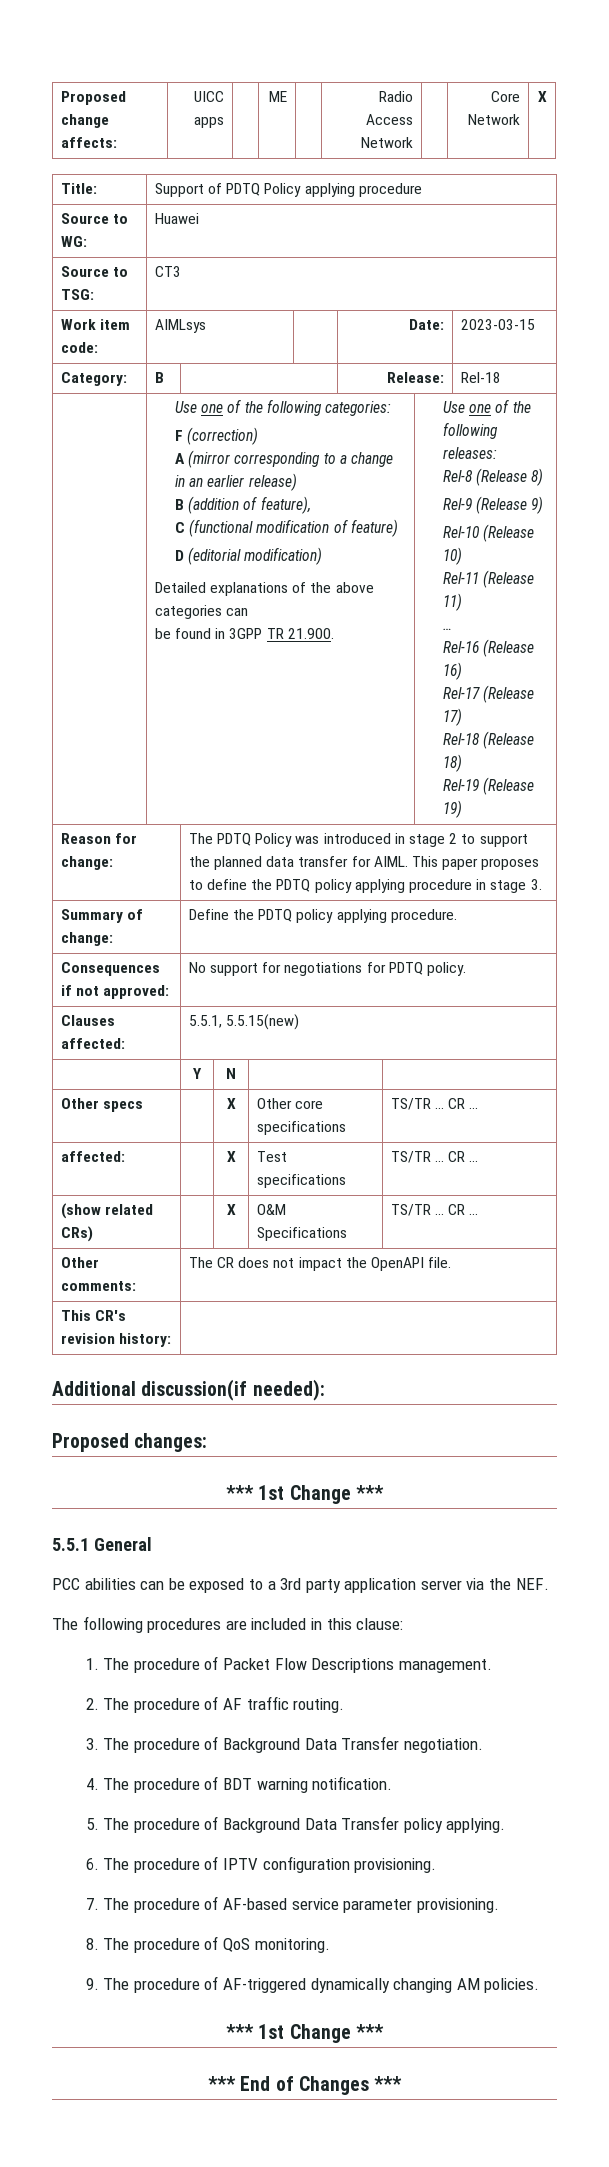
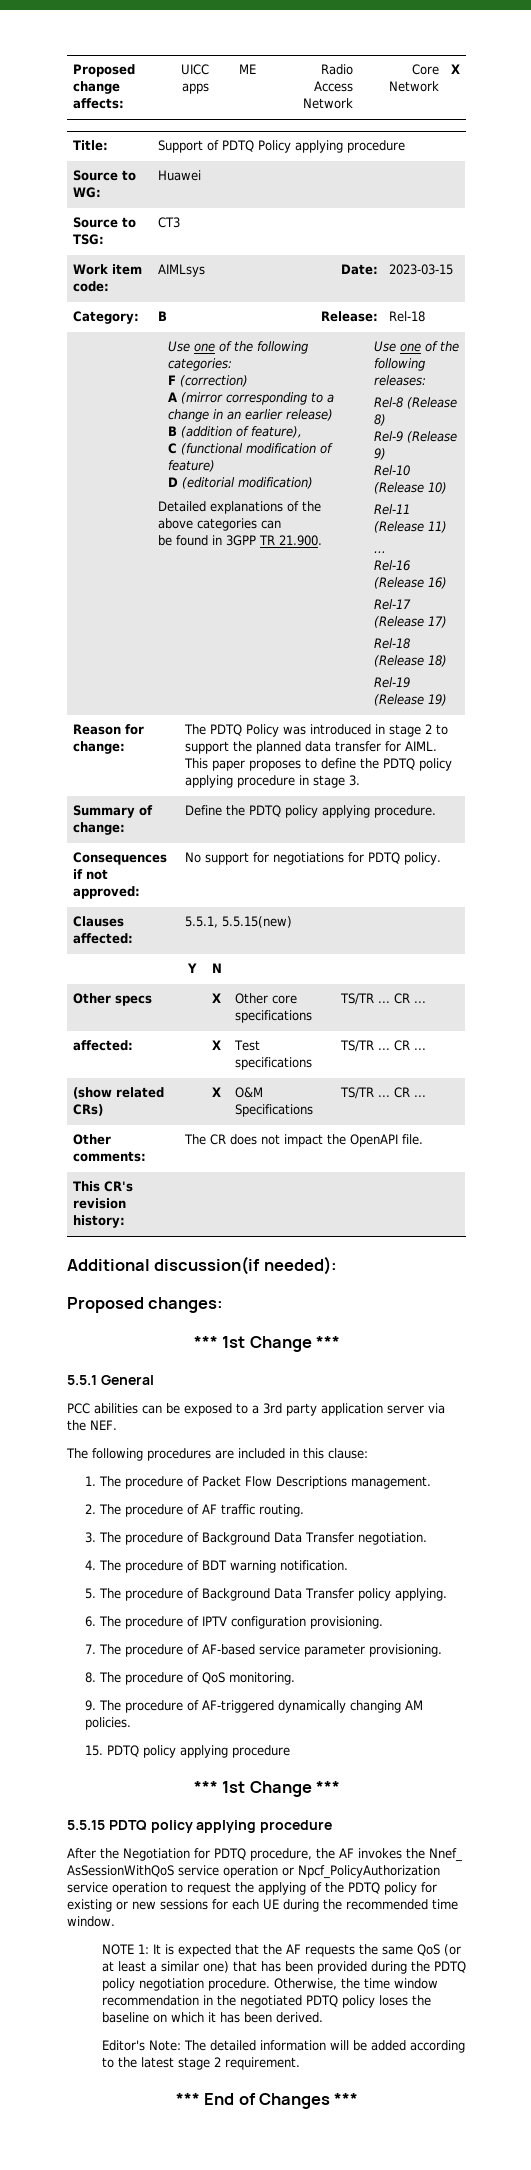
  9. The procedure of AF-triggered dynamically changing AM policies.
+ 15. PDTQ policy applying procedure
  *** 1st Change ***
+ 5.5.15 PDTQ policy applying procedure
+ After the Negotiation for PDTQ procedure, the AF invokes the Nnef_ AsSessionWithQoS service operation or Npcf_PolicyAuthorization service operation to request the applying of the PDTQ policy for existing or new sessions for each UE during the recommended time window.
+ NOTE 1: It is expected that the AF requests the same QoS (or at least a similar one) that has been provided during the PDTQ policy negotiation procedure. Otherwise, the time window recommendation in the negotiated PDTQ policy loses the baseline on which it has been derived.
+ Editor's Note: The detailed information will be added according to the latest stage 2 requirement.

